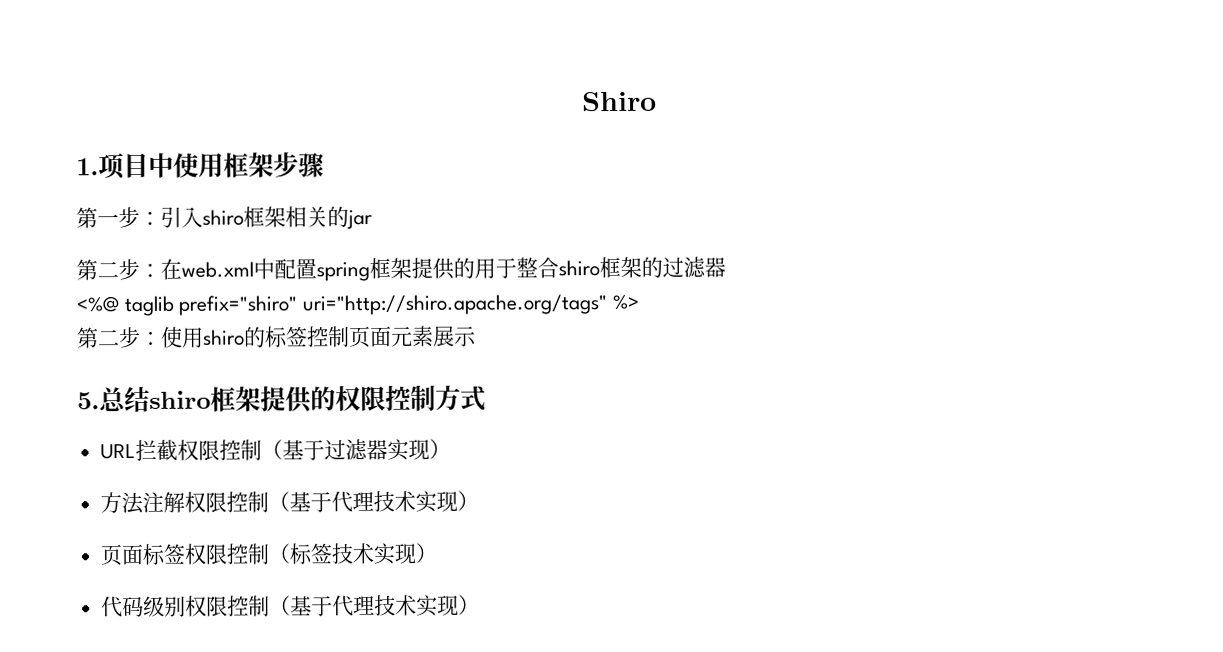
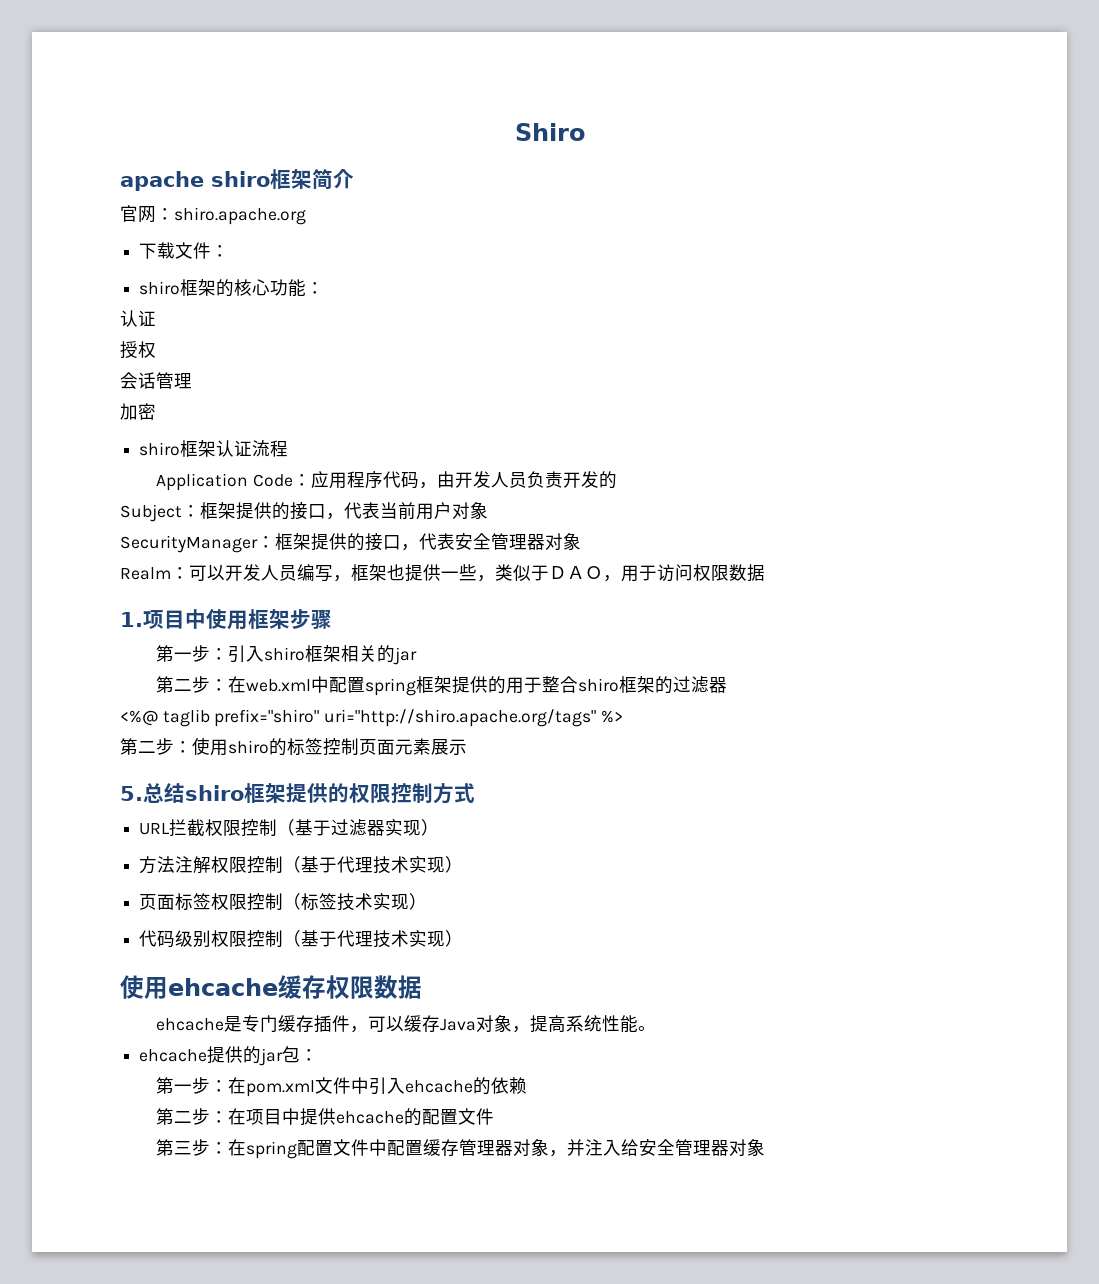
+ apache shiro框架简介
+ 官网：shiro.apache.org
+ 下载文件：
+ shiro框架的核心功能：
+ 认证
+ 授权
+ 会话管理
+ 加密
+ shiro框架认证流程
+ Application Code：应用程序代码，由开发人员负责开发的
+ Subject：框架提供的接口，代表当前用户对象
+ SecurityManager：框架提供的接口，代表安全管理器对象
+ Realm：可以开发人员编写，框架也提供一些，类似于ＤＡＯ，用于访问权限数据
+ 使用ehcache缓存权限数据
+ ehcache是专门缓存插件，可以缓存Java对象，提高系统性能。
+ ehcache提供的jar包：
+ 第一步：在pom.xml文件中引入ehcache的依赖
+ 第二步：在项目中提供ehcache的配置文件
+ 第三步：在spring配置文件中配置缓存管理器对象，并注入给安全管理器对象

